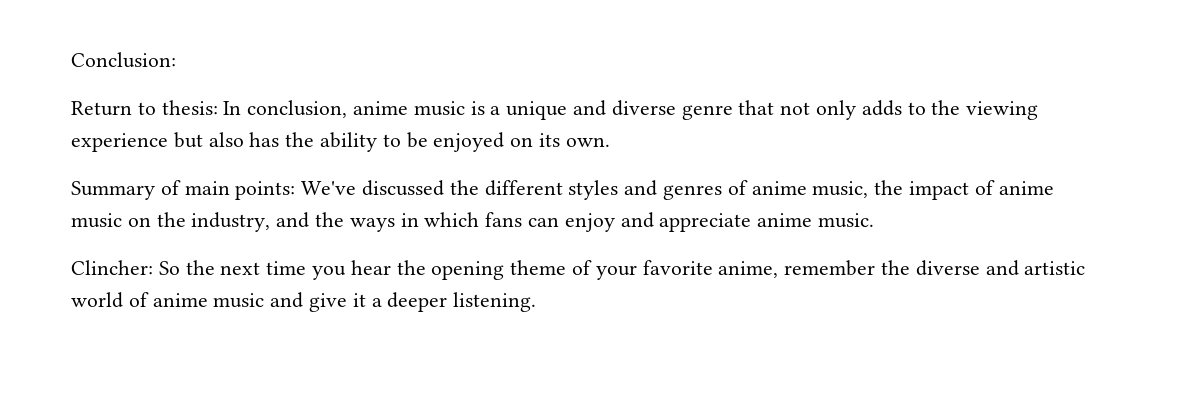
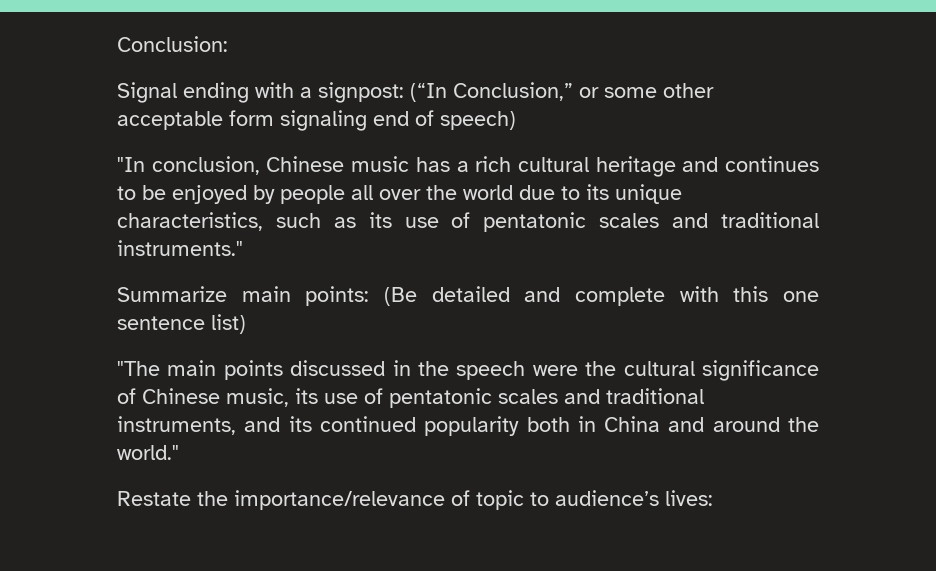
- Return to thesis: In conclusion, anime music is a unique and diverse genre that not only adds to the viewing experience but also has the ability to be enjoyed on its own.
- Summary of main points: We've discussed the different styles and genres of anime music, the impact of anime music on the industry, and the ways in which fans can enjoy and appreciate anime music.
- Clincher: So the next time you hear the opening theme of your favorite anime, remember the diverse and artistic world of anime music and give it a deeper listening.
+ Signal ending with a signpost: (“In Conclusion,” or some other acceptable form signaling end of speech)
+ "In conclusion, Chinese music has a rich cultural heritage and continues to be enjoyed by people all over the world due to its unique characteristics, such as its use of pentatonic scales and traditional instruments."
+ Summarize main points: (Be detailed and complete with this one sentence list)
+ "The main points discussed in the speech were the cultural significance of Chinese music, its use of pentatonic scales and traditional instruments, and its continued popularity both in China and around the world."
+ Restate the importance/relevance of topic to audience’s lives:

